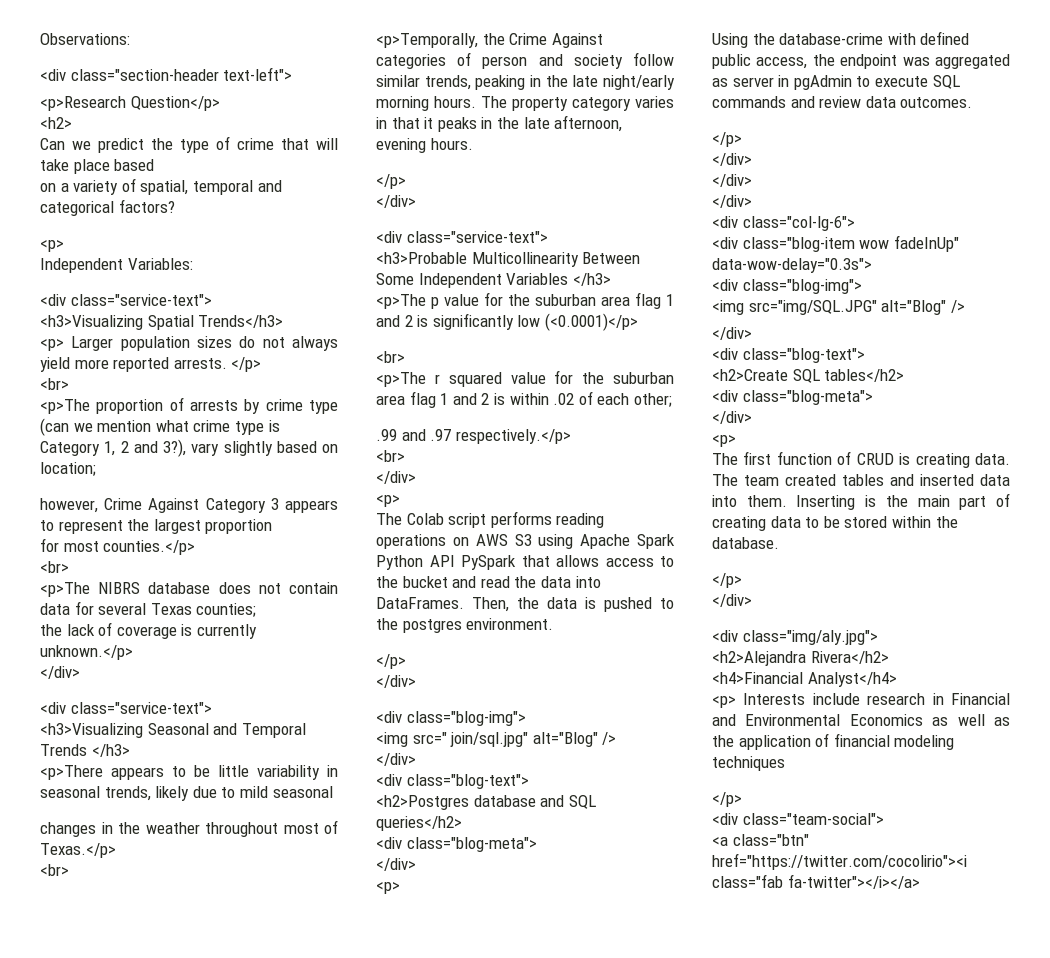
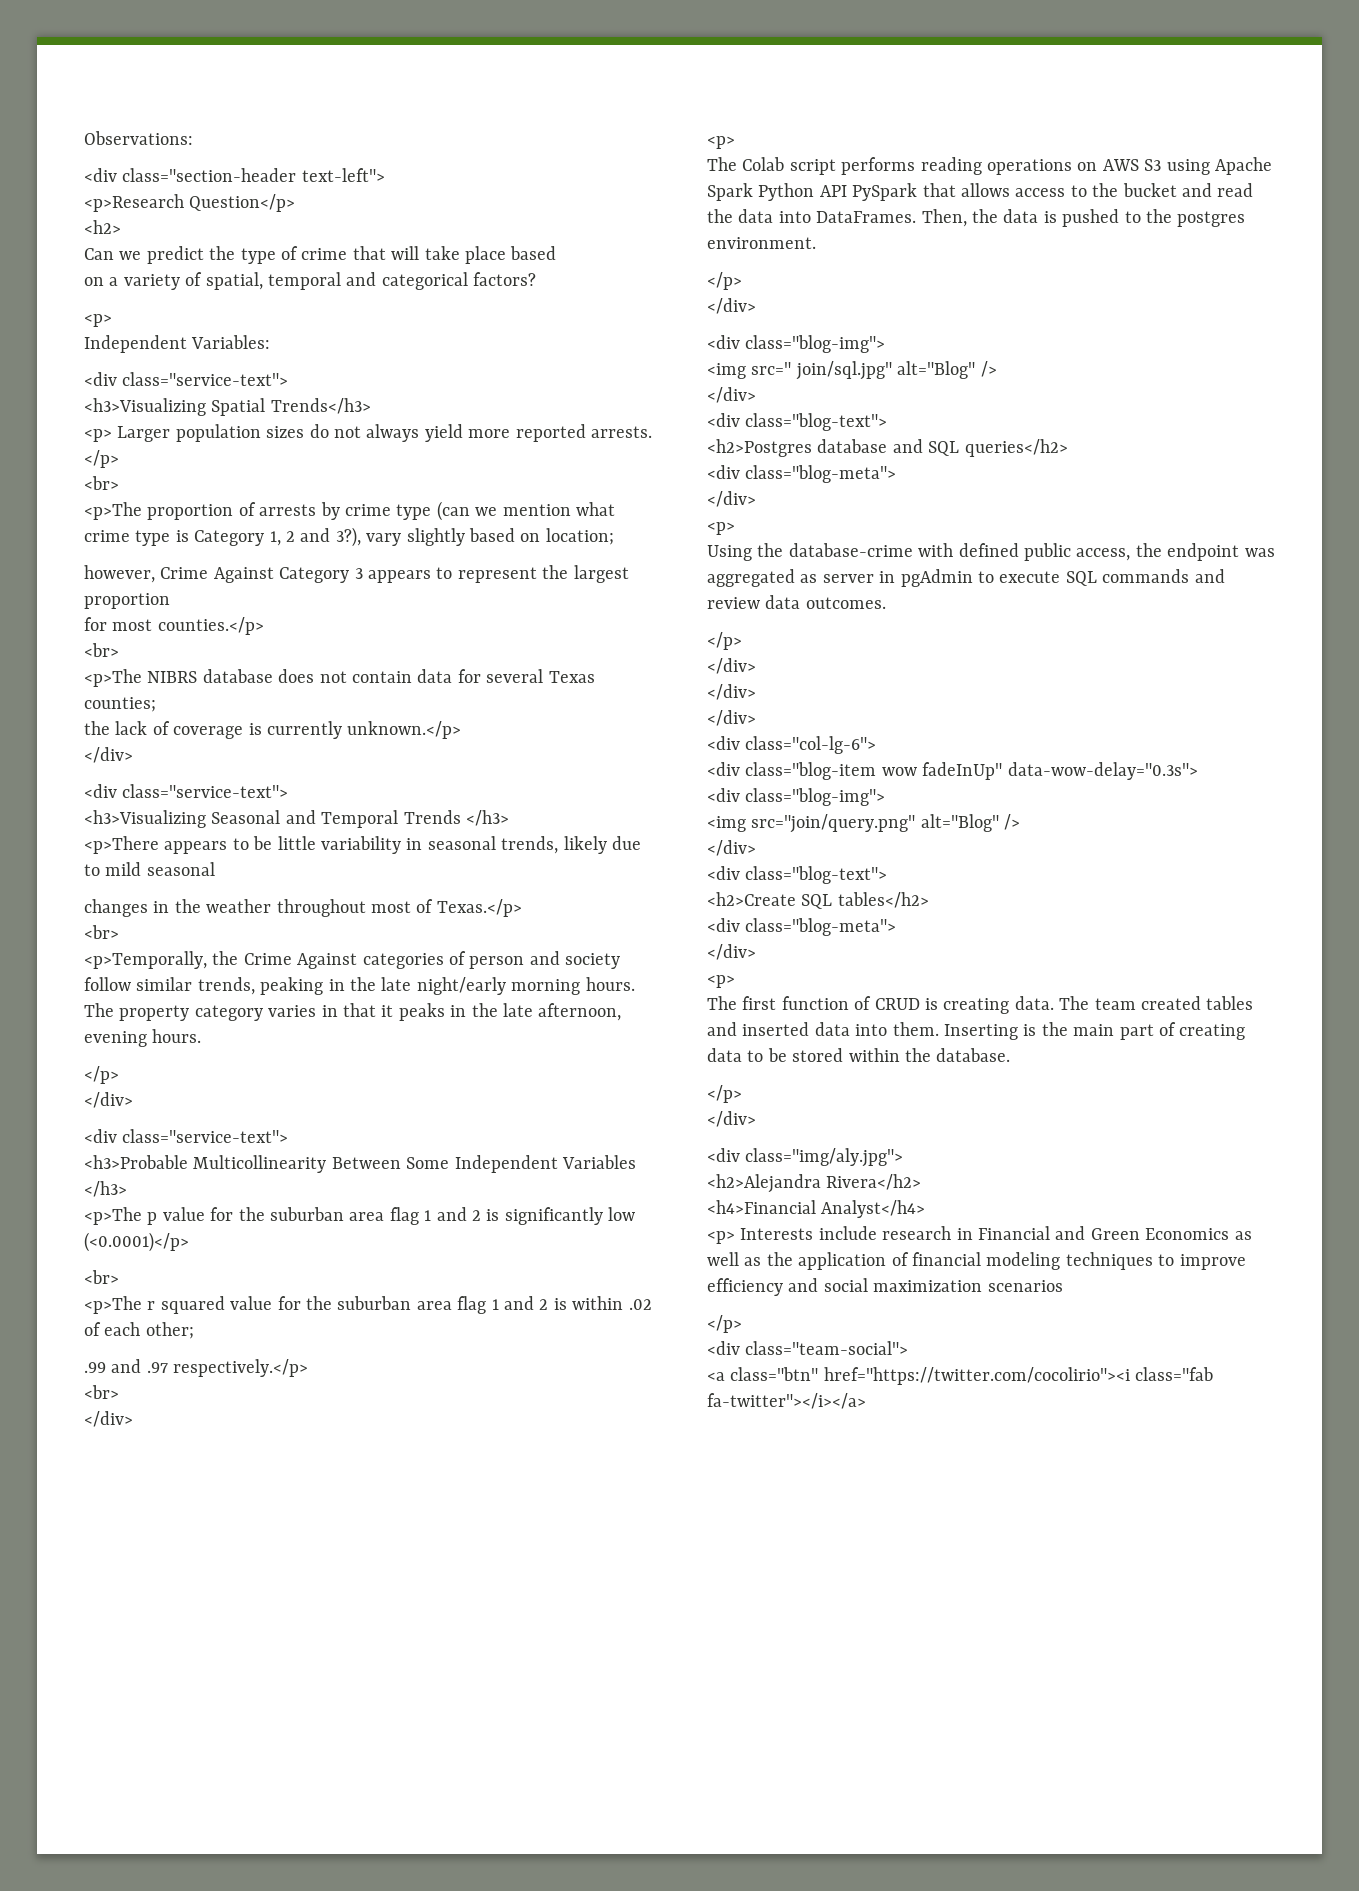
- <img src="img/SQL.JPG" alt="Blog" />
+ <img src="join/query.png" alt="Blog" />
- <p> Interests include research in Financial and Environmental Economics as well as the application of financial modeling techniques
+ <p> Interests include research in Financial and Green Economics as well as the application of financial modeling techniques to improve efficiency and social maximization scenarios

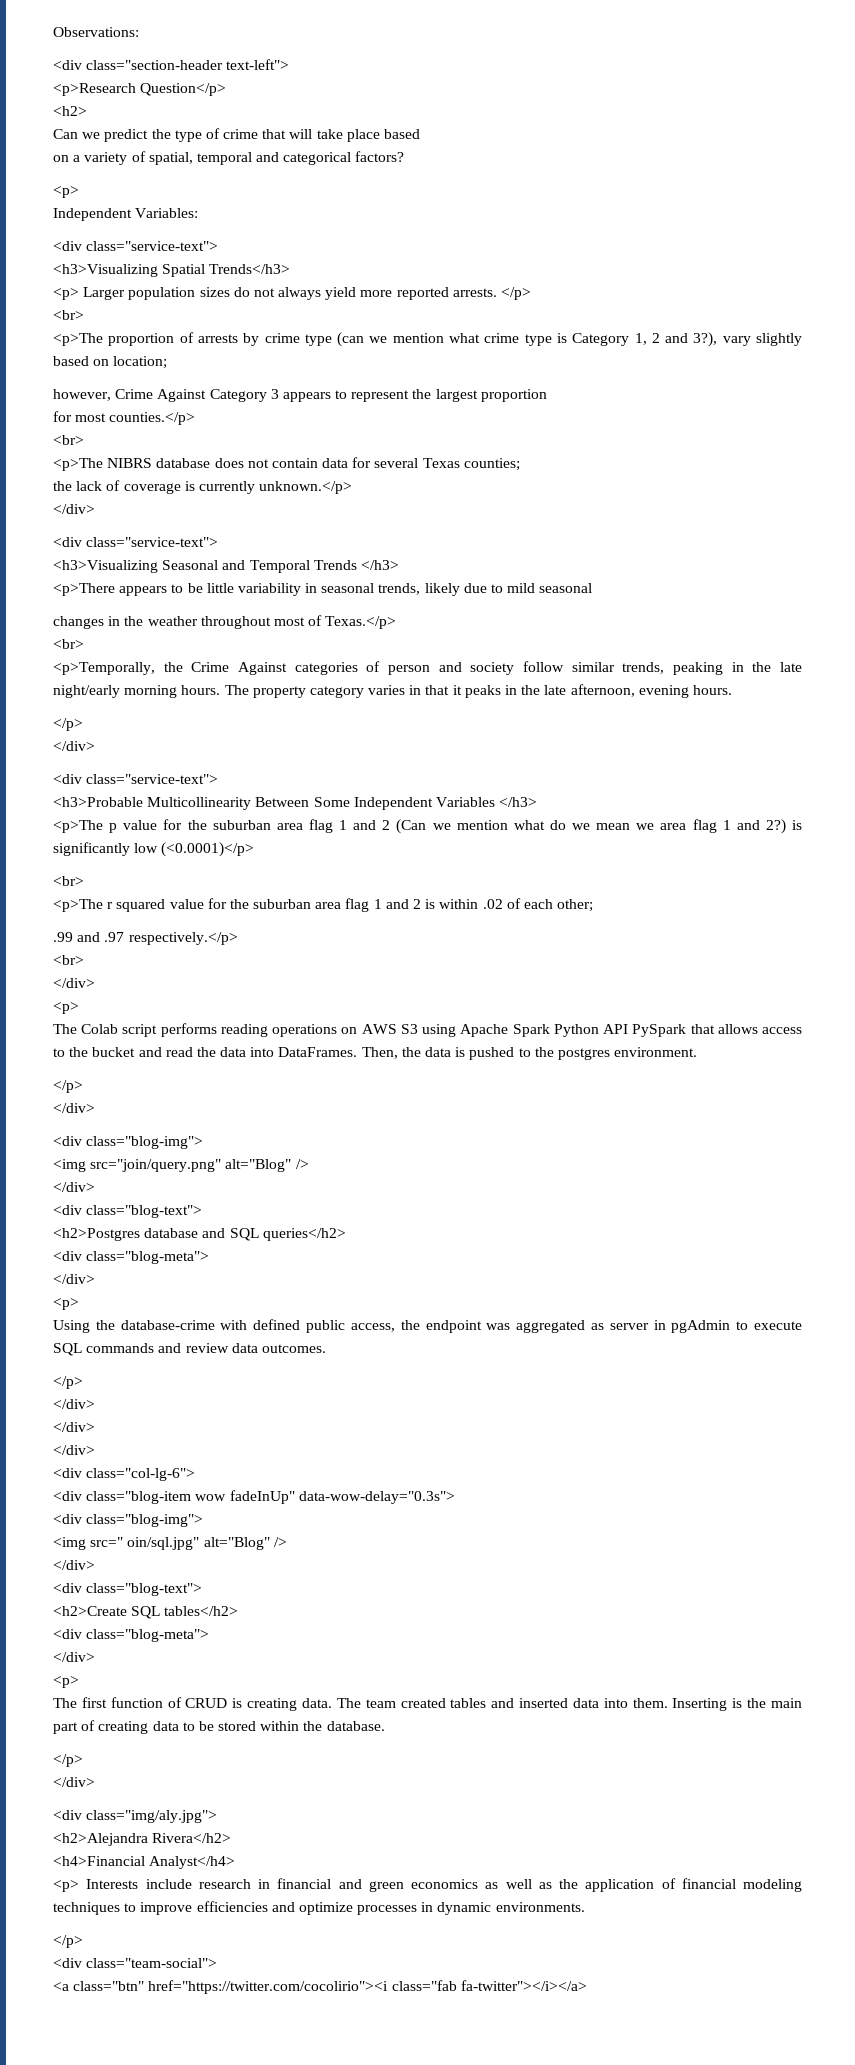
- <p>The p value for the suburban area flag 1 and 2 is significantly low (<0.0001)</p>
+ <p>The p value for the suburban area flag 1 and 2 (Can we mention what do we mean we area flag 1 and 2?) is significantly low (<0.0001)</p>
- <img src=" join/sql.jpg" alt="Blog" />
+ <img src="join/query.png" alt="Blog" />
- <img src="join/query.png" alt="Blog" />
+ <img src=" oin/sql.jpg" alt="Blog" />
- <p> Interests include research in Financial and Green Economics as well as the application of financial modeling techniques to improve efficiency and social maximization scenarios
+ <p> Interests include research in financial and green economics as well as the application of financial modeling techniques to improve efficiencies and optimize processes in dynamic environments.

